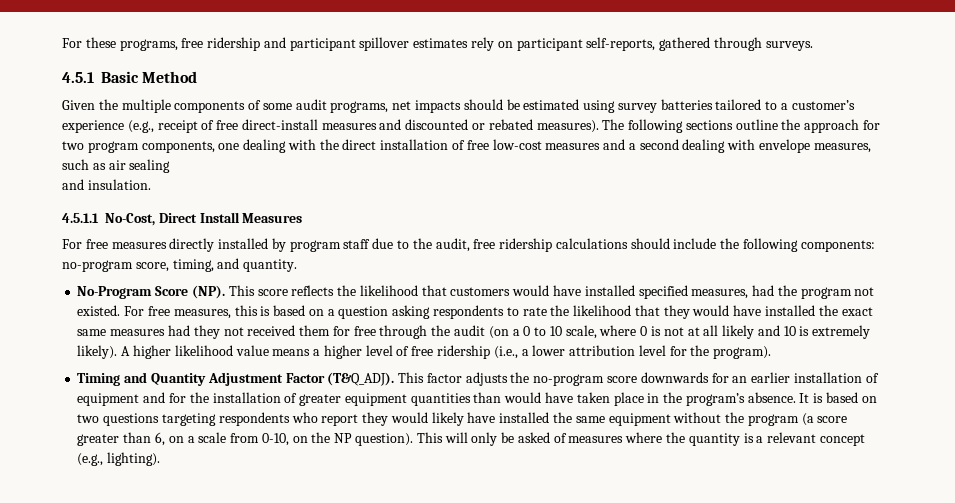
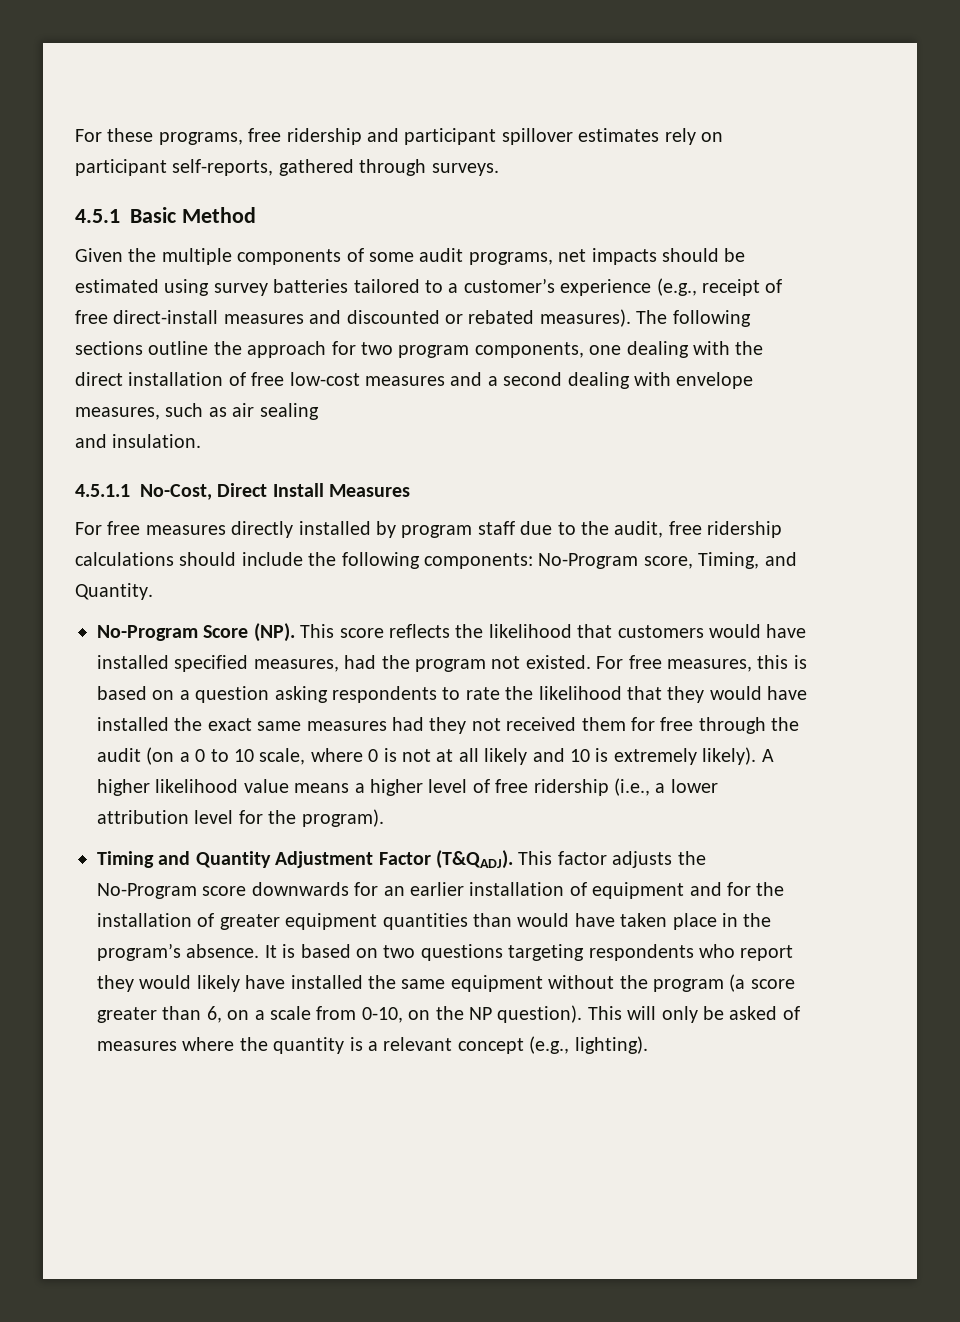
- For free measures directly installed by program staff due to the audit, free ridership calculations should include the following components: no-program score, timing, and quantity.
+ For free measures directly installed by program staff due to the audit, free ridership calculations should include the following components: No-Program score, Timing, and Quantity.
- Timing and Quantity Adjustment Factor (T&Q_ADJ).
+ Timing and Quantity Adjustment Factor (T&QADJ).
- This factor adjusts the no-program score downwards for an earlier installation of equipment and for the installation of greater equipment quantities than would have taken place in the program’s absence.
+ This factor adjusts the No-Program score downwards for an earlier installation of equipment and for the installation of greater equipment quantities than would have taken place in the program’s absence.

